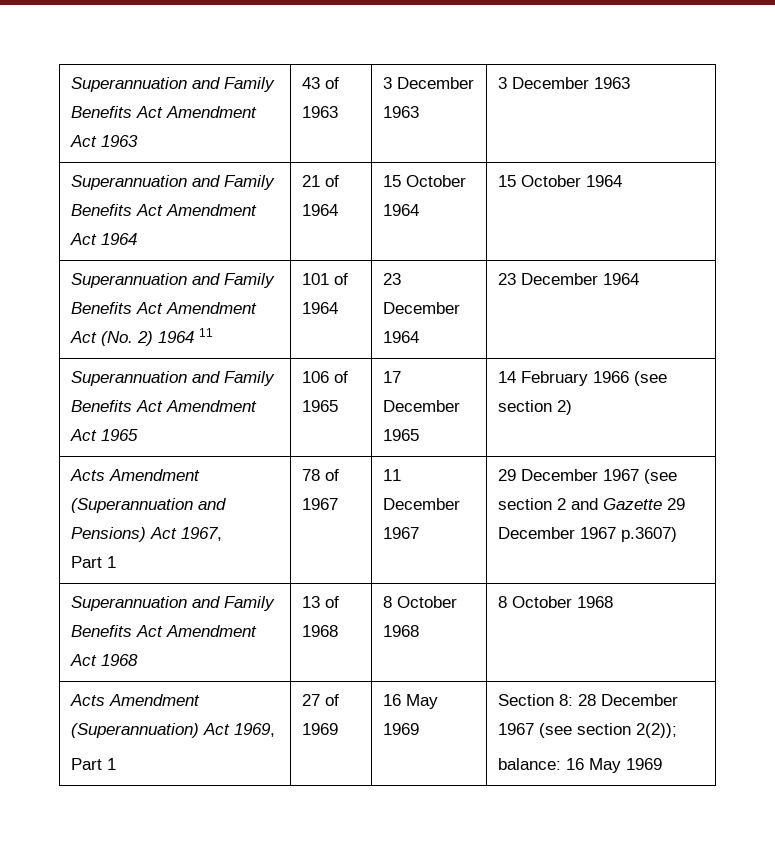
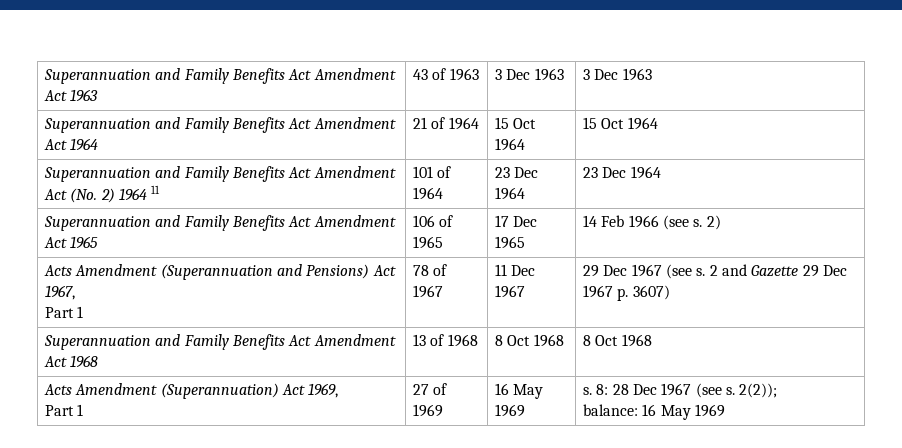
- Superannuation and Family Benefits Act Amendment Act 1963 | 43 of 1963 | 3 December 1963 | 3 December 1963
+ Superannuation and Family Benefits Act Amendment Act 1963 | 43 of 1963 | 3 Dec 1963 | 3 Dec 1963
- Superannuation and Family Benefits Act Amendment Act 1964 | 21 of 1964 | 15 October 1964 | 15 October 1964
+ Superannuation and Family Benefits Act Amendment Act 1964 | 21 of 1964 | 15 Oct 1964 | 15 Oct 1964
- Superannuation and Family Benefits Act Amendment Act (No. 2) 1964 11 | 101 of 1964 | 23 December 1964 | 23 December 1964
+ Superannuation and Family Benefits Act Amendment Act (No. 2) 1964 11 | 101 of 1964 | 23 Dec 1964 | 23 Dec 1964
- Superannuation and Family Benefits Act Amendment Act 1965 | 106 of 1965 | 17 December 1965 | 14 February 1966 (see section 2)
+ Superannuation and Family Benefits Act Amendment Act 1965 | 106 of 1965 | 17 Dec 1965 | 14 Feb 1966 (see s. 2)
  Acts Amendment (Superannuation and Pensions) Act 1967,
- Part 1 | 78 of 1967 | 11 December 1967 | 29 December 1967 (see section 2 and Gazette 29 December 1967 p.3607)
+ Part 1 | 78 of 1967 | 11 Dec 1967 | 29 Dec 1967 (see s. 2 and Gazette 29 Dec 1967 p. 3607)
- Superannuation and Family Benefits Act Amendment Act 1968 | 13 of 1968 | 8 October 1968 | 8 October 1968
+ Superannuation and Family Benefits Act Amendment Act 1968 | 13 of 1968 | 8 Oct 1968 | 8 Oct 1968
  Acts Amendment (Superannuation) Act 1969,
- Part 1 | 27 of 1969 | 16 May 1969 | Section 8: 28 December 1967 (see section 2(2));
+ Part 1 | 27 of 1969 | 16 May 1969 | s. 8: 28 Dec 1967 (see s. 2(2));

